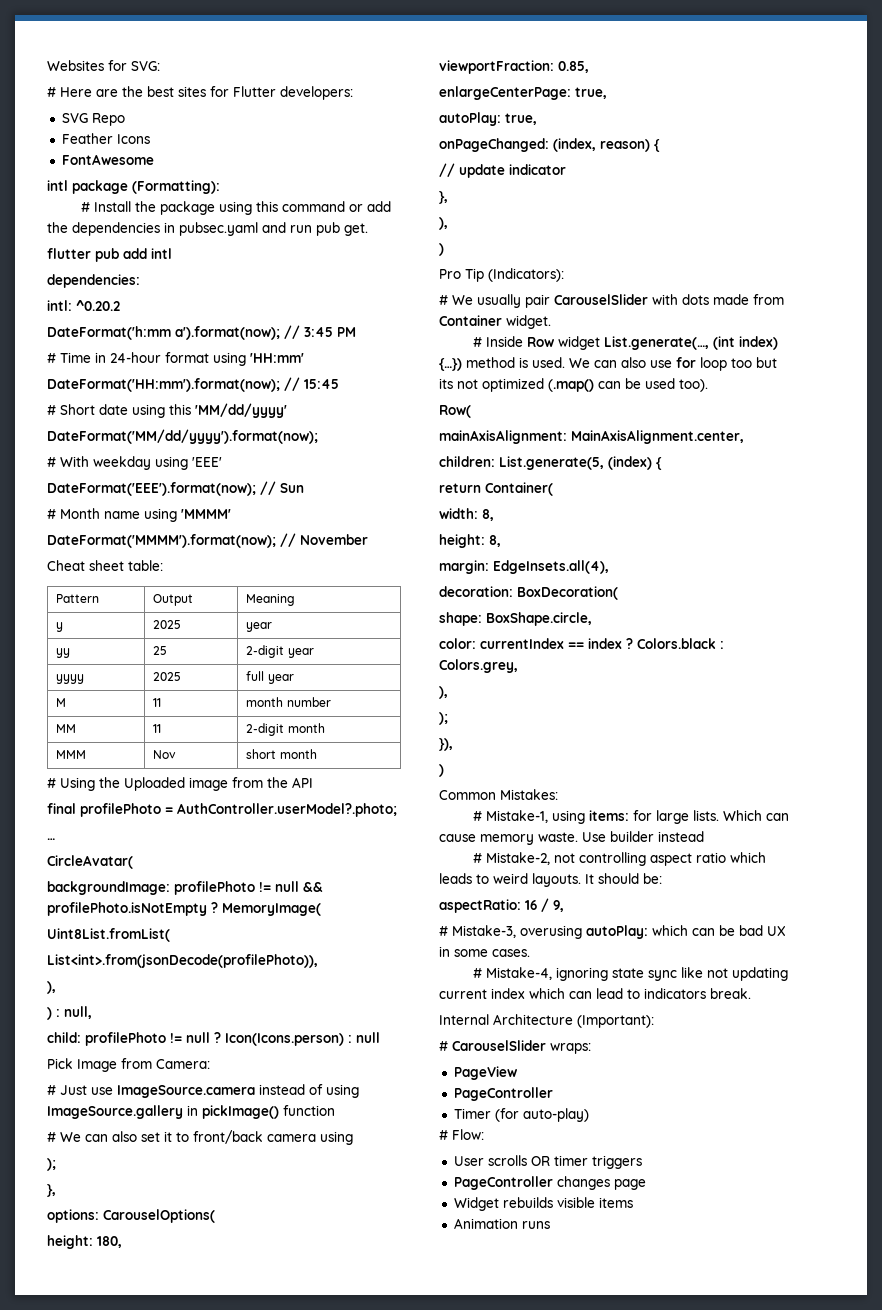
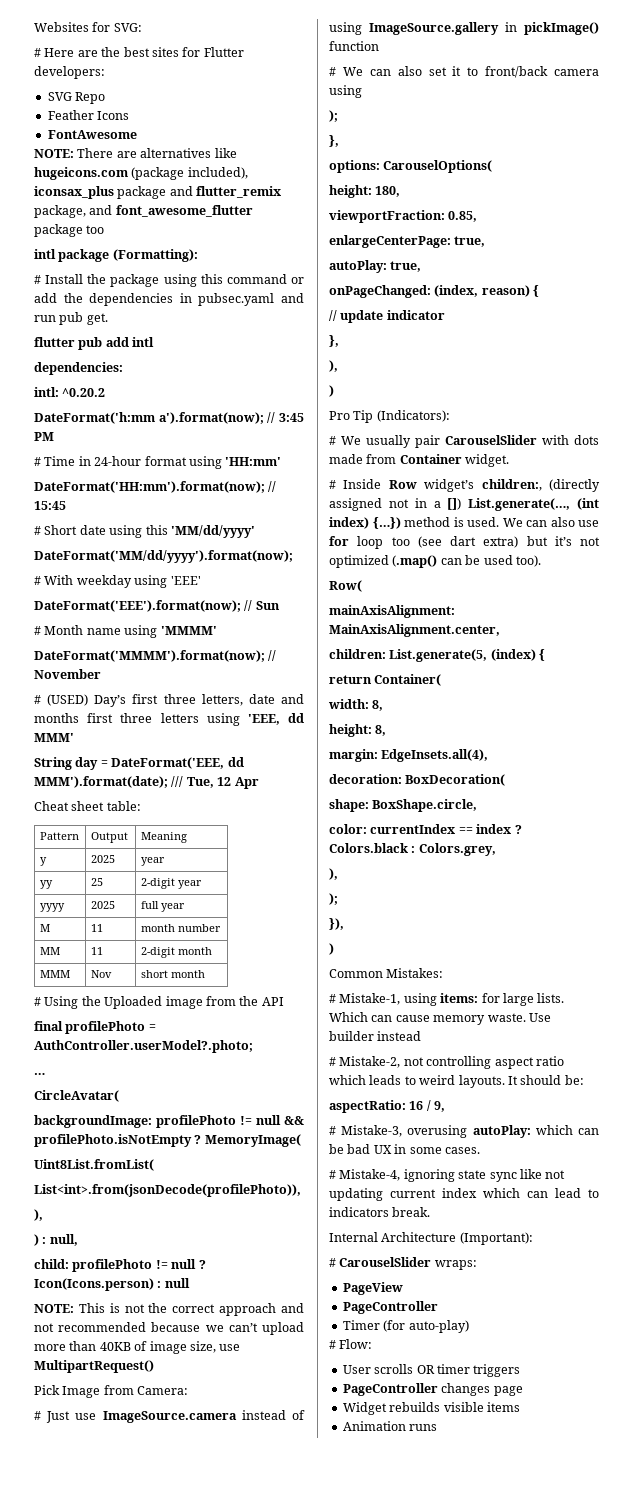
+ NOTE: There are alternatives like hugeicons.com (package included), iconsax_plus package and flutter_remix package, and font_awesome_flutter package too
+ # (USED) Day’s first three letters, date and months first three letters using 'EEE, dd MMM'
+ String day = DateFormat('EEE, dd MMM').format(date); /// Tue, 12 Apr
+ NOTE: This is not the correct approach and not recommended because we can’t upload more than 40KB of image size, use MultipartRequest()
- # Inside Row widget List.generate(…, (int index) {…}) method is used.
+ # Inside Row widget’s children:, (directly assigned not in a []) List.generate(…, (int index) {…}) method is used.
- We can also use for loop too but its not optimized (.map() can be used too).
+ We can also use for loop too (see dart extra) but it’s not optimized (.map() can be used too).

